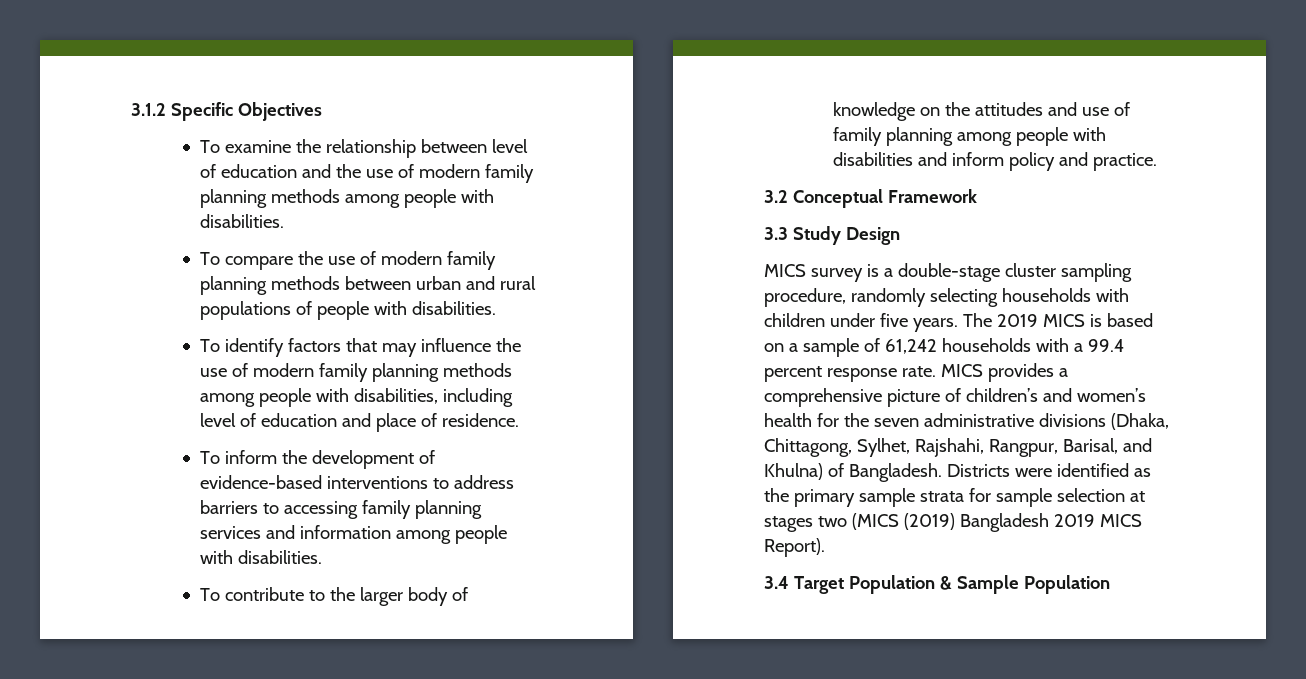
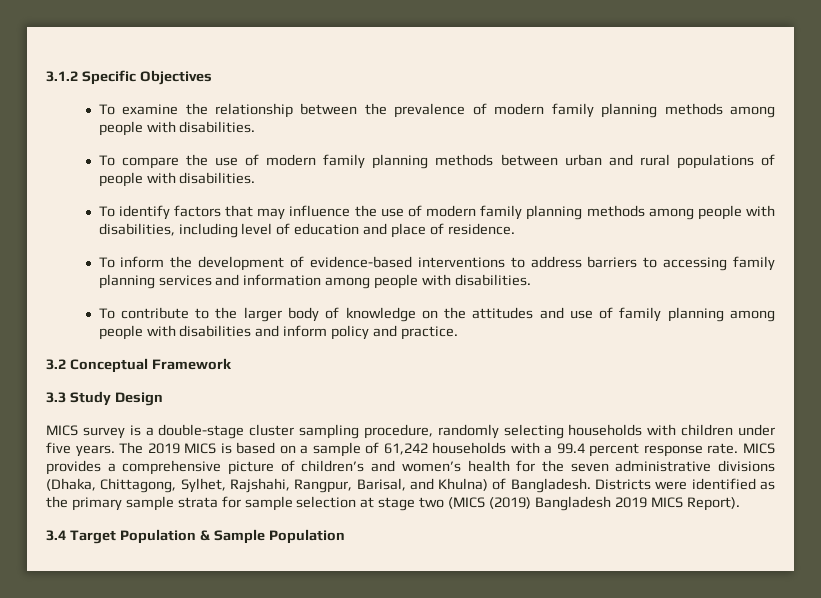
- To examine the relationship between level of education and the use of modern family planning methods among people with disabilities.
+ To examine the relationship between the prevalence of modern family planning methods among people with disabilities.
- Districts were identified as the primary sample strata for sample selection at stages two (MICS (2019) Bangladesh 2019 MICS Report).
+ Districts were identified as the primary sample strata for sample selection at stage two (MICS (2019) Bangladesh 2019 MICS Report).

